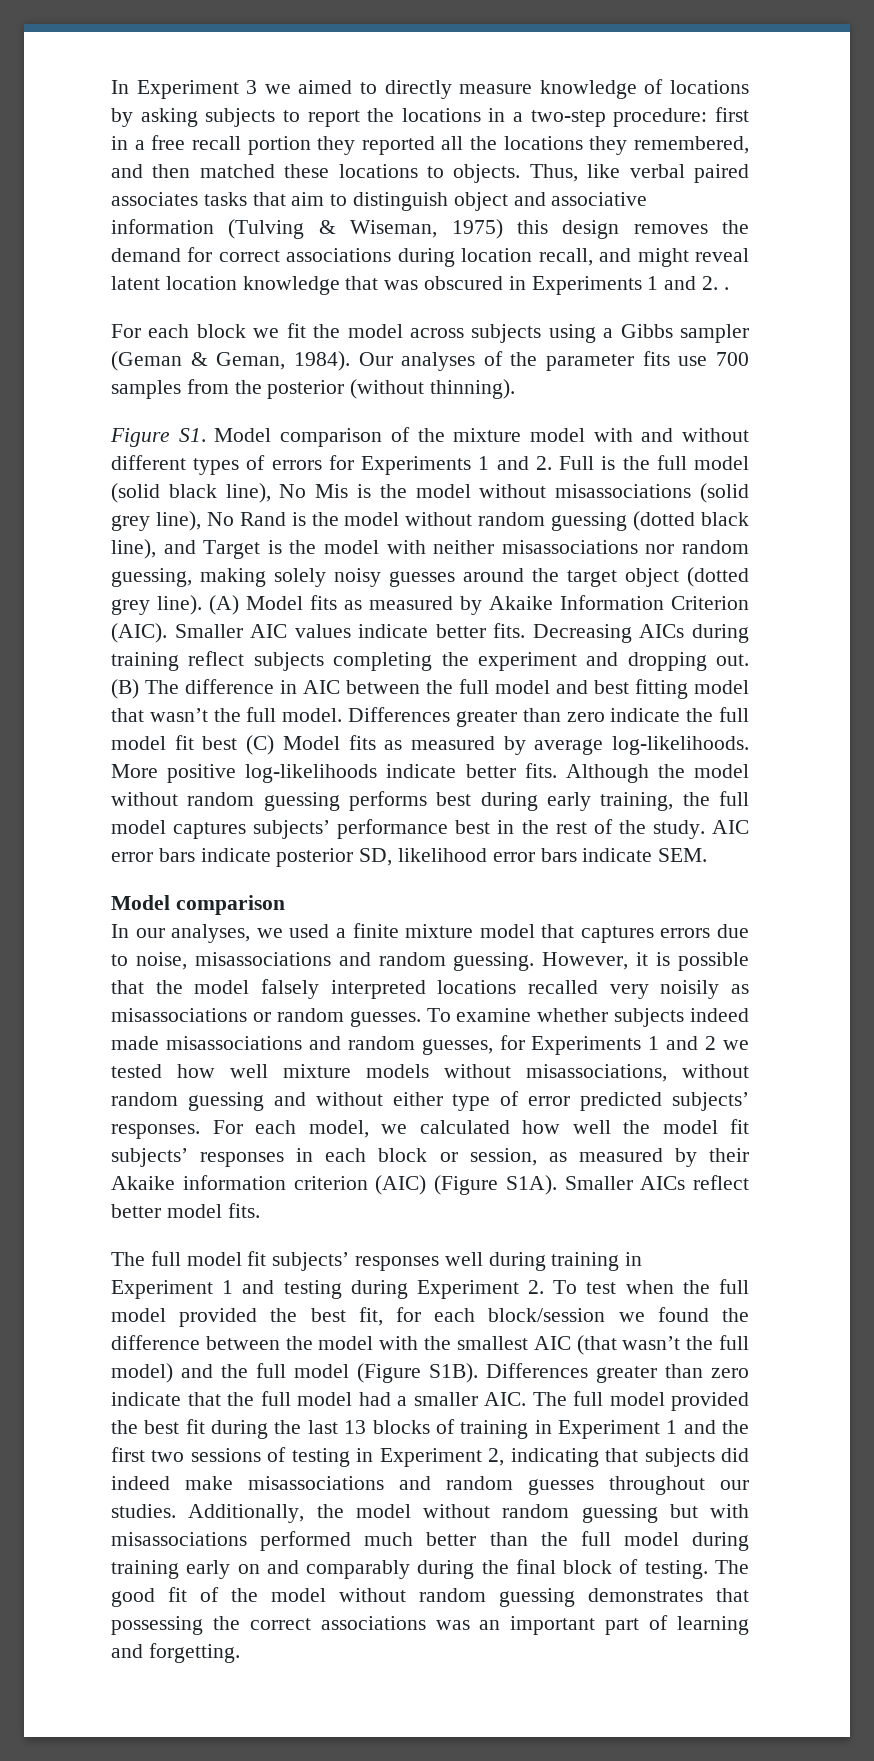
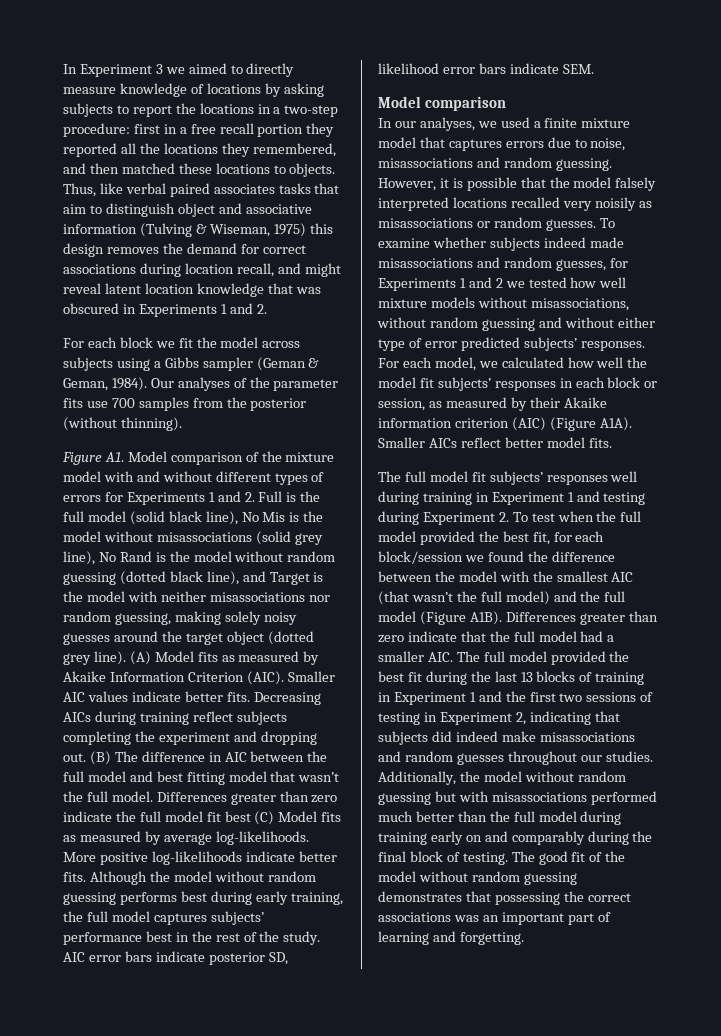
- Thus, like verbal paired associates tasks that aim to distinguish object and associative information (Tulving & Wiseman, 1975) this design removes the demand for correct associations during location recall, and might reveal latent location knowledge that was obscured in Experiments 1 and 2. .
+ Thus, like verbal paired associates tasks that aim to distinguish object and associative information (Tulving & Wiseman, 1975) this design removes the demand for correct associations during location recall, and might reveal latent location knowledge that was obscured in Experiments 1 and 2.
- Figure S1. Model comparison of the mixture model with and without different types of errors for Experiments 1 and 2. Full is the full model (solid black line), No Mis is the model without misassociations (solid grey line), No Rand is the model without random guessing (dotted black line), and Target is the model with neither misassociations nor random guessing, making solely noisy guesses around the target object (dotted grey line).
+ Figure A1. Model comparison of the mixture model with and without different types of errors for Experiments 1 and 2. Full is the full model (solid black line), No Mis is the model without misassociations (solid grey line), No Rand is the model without random guessing (dotted black line), and Target is the model with neither misassociations nor random guessing, making solely noisy guesses around the target object (dotted grey line).
- For each model, we calculated how well the model fit subjects’ responses in each block or session, as measured by their Akaike information criterion (AIC) (Figure S1A).
+ For each model, we calculated how well the model fit subjects’ responses in each block or session, as measured by their Akaike information criterion (AIC) (Figure A1A).
- The full model fit subjects’ responses well during training in Experiment 1 and testing during Experiment 2. To test when the full model provided the best fit, for each block/session we found the difference between the model with the smallest AIC (that wasn’t the full model) and the full model (Figure S1B).
+ The full model fit subjects’ responses well during training in Experiment 1 and testing during Experiment 2. To test when the full model provided the best fit, for each block/session we found the difference between the model with the smallest AIC (that wasn’t the full model) and the full model (Figure A1B).

